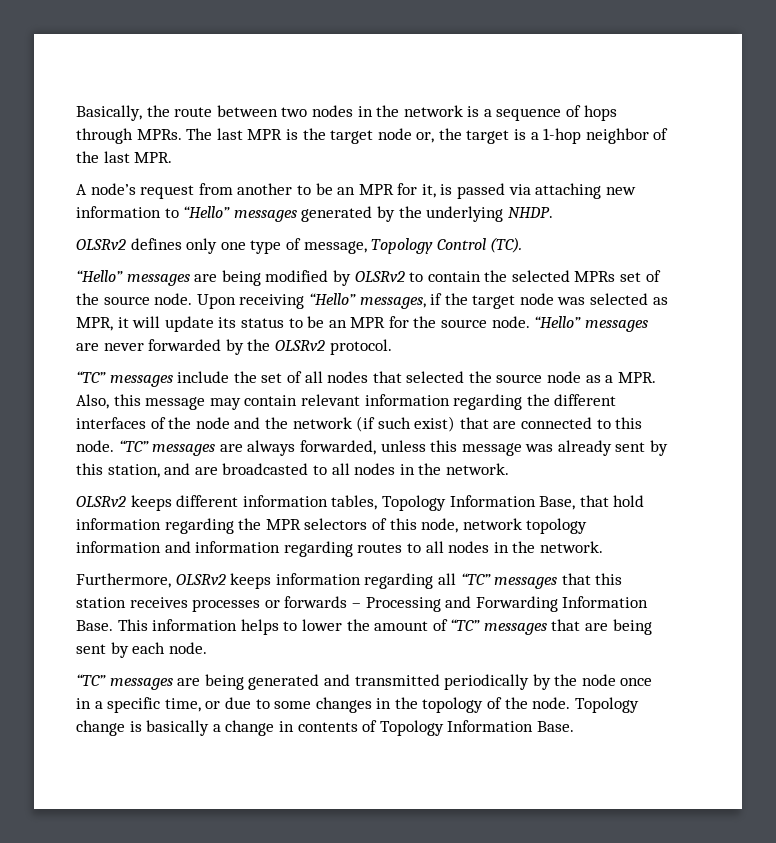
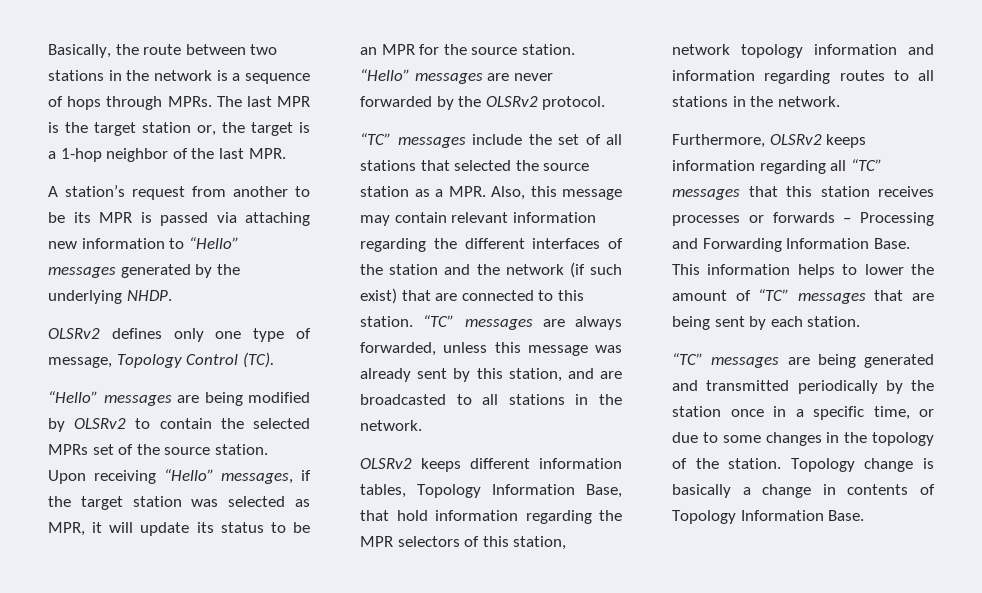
- Basically, the route between two nodes in the network is a sequence of hops through MPRs.
+ Basically, the route between two stations in the network is a sequence of hops through MPRs.
- The last MPR is the target node or, the target is a 1-hop neighbor of the last MPR.
+ The last MPR is the target station or, the target is a 1-hop neighbor of the last MPR.
- A node’s request from another to be an MPR for it, is passed via attaching new information to “Hello” messages generated by the underlying NHDP.
+ A station’s request from another to be its MPR is passed via attaching new information to “Hello” messages generated by the underlying NHDP.
- “Hello” messages are being modified by OLSRv2 to contain the selected MPRs set of the source node.
+ “Hello” messages are being modified by OLSRv2 to contain the selected MPRs set of the source station.
- Upon receiving “Hello” messages, if the target node was selected as MPR, it will update its status to be an MPR for the source node.
+ Upon receiving “Hello” messages, if the target station was selected as MPR, it will update its status to be an MPR for the source station.
- “TC” messages include the set of all nodes that selected the source node as a MPR. Also, this message may contain relevant information regarding the different interfaces of the node and the network (if such exist) that are connected to this node.
+ “TC” messages include the set of all stations that selected the source station as a MPR. Also, this message may contain relevant information regarding the different interfaces of the station and the network (if such exist) that are connected to this station.
- “TC” messages are always forwarded, unless this message was already sent by this station, and are broadcasted to all nodes in the network.
+ “TC” messages are always forwarded, unless this message was already sent by this station, and are broadcasted to all stations in the network.
- OLSRv2 keeps different information tables, Topology Information Base, that hold information regarding the MPR selectors of this node, network topology information and information regarding routes to all nodes in the network.
+ OLSRv2 keeps different information tables, Topology Information Base, that hold information regarding the MPR selectors of this station, network topology information and information regarding routes to all stations in the network.
- This information helps to lower the amount of “TC” messages that are being sent by each node.
+ This information helps to lower the amount of “TC” messages that are being sent by each station.
- “TC” messages are being generated and transmitted periodically by the node once in a specific time, or due to some changes in the topology of the node.
+ “TC” messages are being generated and transmitted periodically by the station once in a specific time, or due to some changes in the topology of the station.

